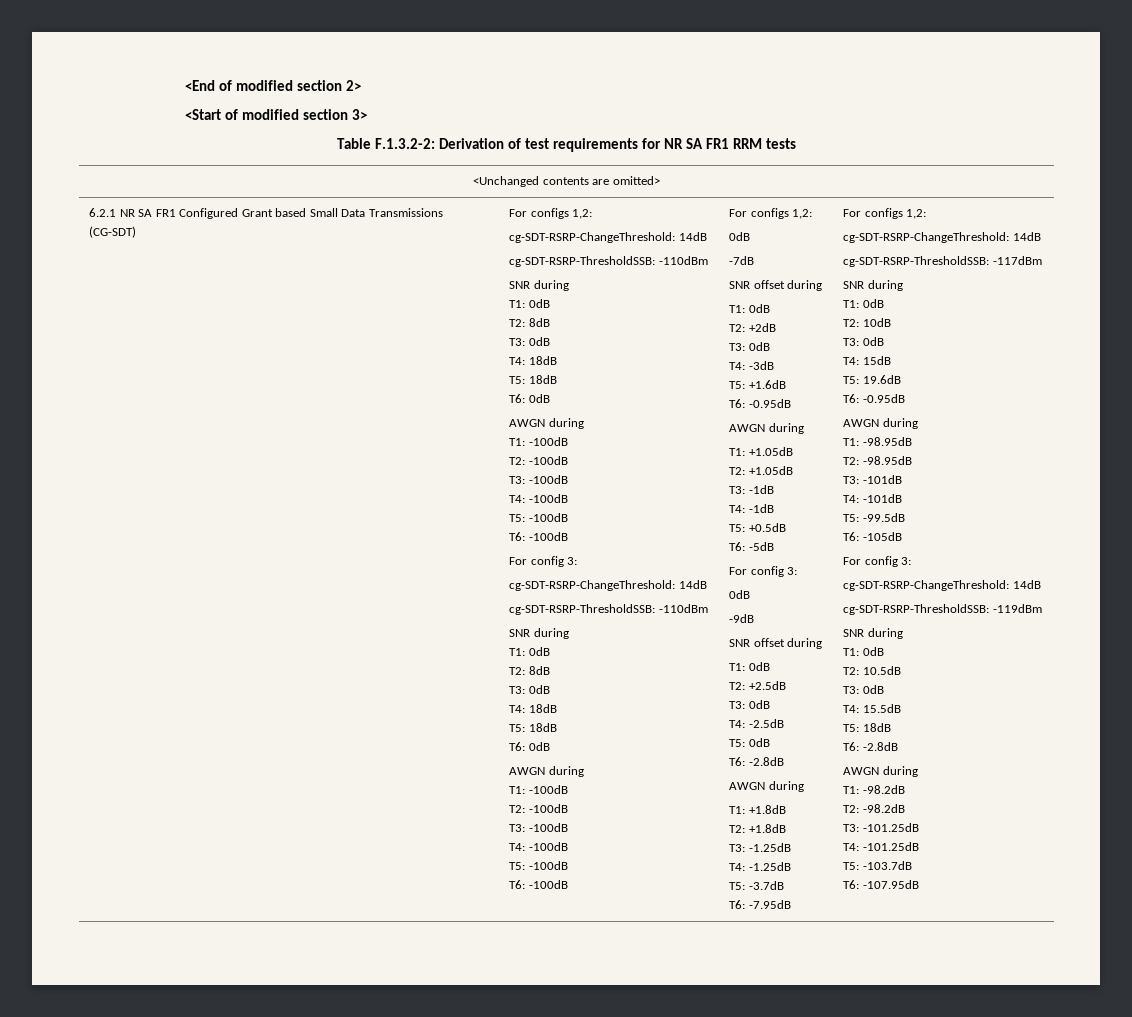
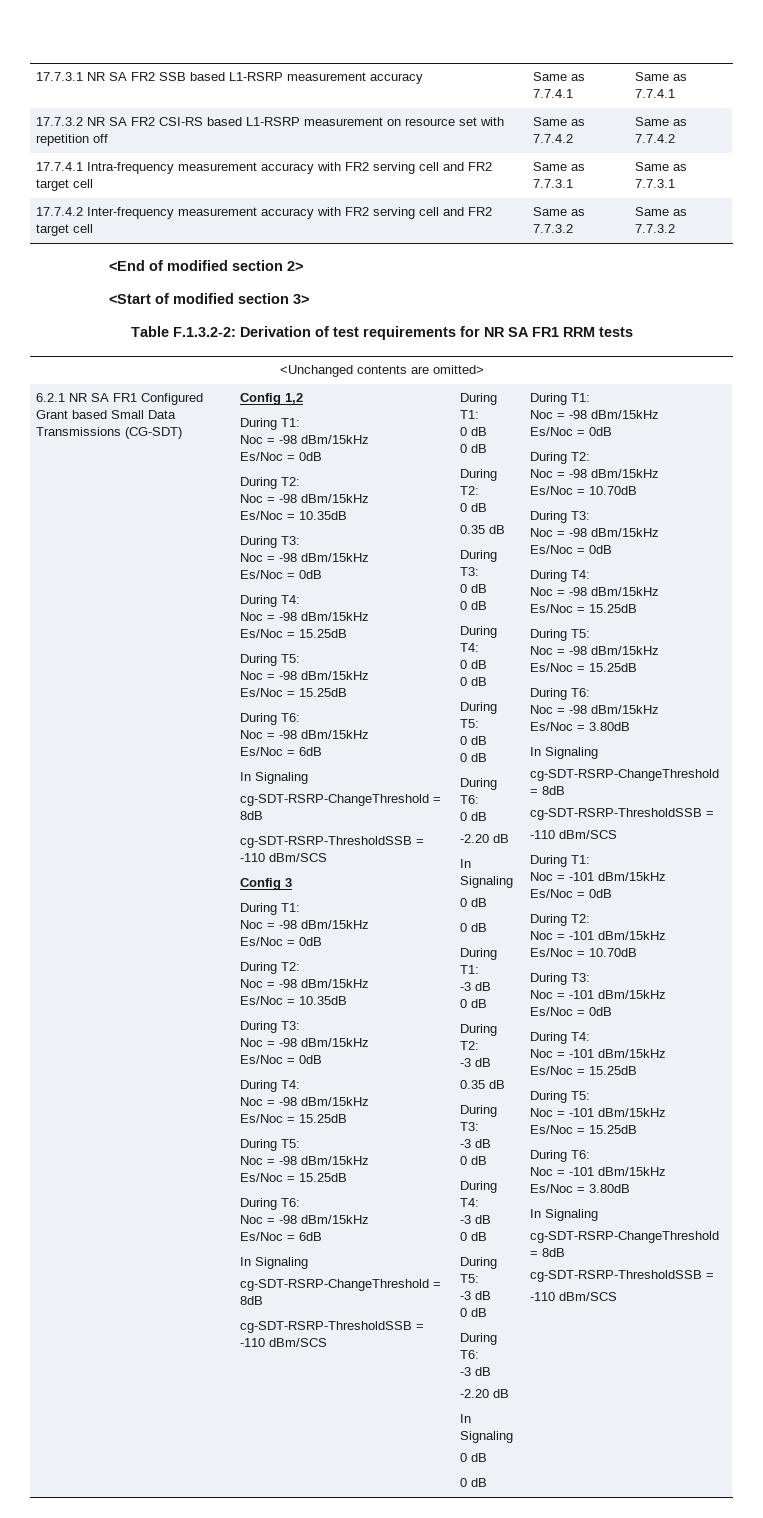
+ 17.7.3.1 NR SA FR2 SSB based L1-RSRP measurement accuracy | Same as 7.7.4.1 | Same as 7.7.4.1
+ 17.7.3.2 NR SA FR2 CSI-RS based L1-RSRP measurement on resource set with repetition off | Same as 7.7.4.2 | Same as 7.7.4.2
+ 17.7.4.1 Intra-frequency measurement accuracy with FR2 serving cell and FR2 target cell | Same as 7.7.3.1 | Same as 7.7.3.1
+ 17.7.4.2 Inter-frequency measurement accuracy with FR2 serving cell and FR2 target cell | Same as 7.7.3.2 | Same as 7.7.3.2
- 6.2.1 NR SA FR1 Configured Grant based Small Data Transmissions (CG-SDT) | For configs 1,2:
- cg-SDT-RSRP-ChangeThreshold: 14dB
- cg-SDT-RSRP-ThresholdSSB: -110dBm
- SNR during
- T1: 0dB
- T2: 8dB
- T3: 0dB
- T4: 18dB
- T5: 18dB
- T6: 0dB
- AWGN during
- T1: -100dB
- T2: -100dB
- T3: -100dB
- T4: -100dB
- T5: -100dB
- T6: -100dB
- For config 3:
- cg-SDT-RSRP-ChangeThreshold: 14dB
- cg-SDT-RSRP-ThresholdSSB: -110dBm
- SNR during
- T1: 0dB
- T2: 8dB
- T3: 0dB
- T4: 18dB
- T5: 18dB
- T6: 0dB
- AWGN during
- T1: -100dB
- T2: -100dB
- T3: -100dB
- T4: -100dB
- T5: -100dB
- T6: -100dB | For configs 1,2:
- 0dB
- -7dB
- SNR offset during
- T1: 0dB
- T2: +2dB
- T3: 0dB
- T4: -3dB
- T5: +1.6dB
- T6: -0.95dB
- AWGN during
- T1: +1.05dB
- T2: +1.05dB
- T3: -1dB
- T4: -1dB
- T5: +0.5dB
- T6: -5dB
- For config 3:
- 0dB
- -9dB
- SNR offset during
- T1: 0dB
- T2: +2.5dB
- T3: 0dB
- T4: -2.5dB
- T5: 0dB
- T6: -2.8dB
- AWGN during
- T1: +1.8dB
- T2: +1.8dB
- T3: -1.25dB
- T4: -1.25dB
- T5: -3.7dB
- T6: -7.95dB | For configs 1,2:
- cg-SDT-RSRP-ChangeThreshold: 14dB
- cg-SDT-RSRP-ThresholdSSB: -117dBm
- SNR during
- T1: 0dB
- T2: 10dB
- T3: 0dB
- T4: 15dB
- T5: 19.6dB
- T6: -0.95dB
- AWGN during
- T1: -98.95dB
- T2: -98.95dB
- T3: -101dB
- T4: -101dB
- T5: -99.5dB
- T6: -105dB
- For config 3:
- cg-SDT-RSRP-ChangeThreshold: 14dB
- cg-SDT-RSRP-ThresholdSSB: -119dBm
- SNR during
- T1: 0dB
- T2: 10.5dB
- T3: 0dB
- T4: 15.5dB
- T5: 18dB
- T6: -2.8dB
- AWGN during
- T1: -98.2dB
- T2: -98.2dB
- T3: -101.25dB
- T4: -101.25dB
- T5: -103.7dB
- T6: -107.95dB
+ 6.2.1 NR SA FR1 Configured Grant based Small Data Transmissions (CG-SDT) | Config 1,2
+ During T1:
+ Noc = -98 dBm/15kHz
+ Es/Noc = 0dB
+ During T2:
+ Noc = -98 dBm/15kHz
+ Es/Noc = 10.35dB
+ During T3:
+ Noc = -98 dBm/15kHz
+ Es/Noc = 0dB
+ During T4:
+ Noc = -98 dBm/15kHz
+ Es/Noc = 15.25dB
+ During T5:
+ Noc = -98 dBm/15kHz
+ Es/Noc = 15.25dB
+ During T6:
+ Noc = -98 dBm/15kHz
+ Es/Noc = 6dB
+ In Signaling
+ cg-SDT-RSRP-ChangeThreshold = 8dB
+ cg-SDT-RSRP-ThresholdSSB = -110 dBm/SCS
+ Config 3
+ During T1:
+ Noc = -98 dBm/15kHz
+ Es/Noc = 0dB
+ During T2:
+ Noc = -98 dBm/15kHz
+ Es/Noc = 10.35dB
+ During T3:
+ Noc = -98 dBm/15kHz
+ Es/Noc = 0dB
+ During T4:
+ Noc = -98 dBm/15kHz
+ Es/Noc = 15.25dB
+ During T5:
+ Noc = -98 dBm/15kHz
+ Es/Noc = 15.25dB
+ During T6:
+ Noc = -98 dBm/15kHz
+ Es/Noc = 6dB
+ In Signaling
+ cg-SDT-RSRP-ChangeThreshold = 8dB
+ cg-SDT-RSRP-ThresholdSSB = -110 dBm/SCS | During T1:
+ 0 dB
+ 0 dB
+ During T2:
+ 0 dB
+ 0.35 dB
+ During T3:
+ 0 dB
+ 0 dB
+ During T4:
+ 0 dB
+ 0 dB
+ During T5:
+ 0 dB
+ 0 dB
+ During T6:
+ 0 dB
+ -2.20 dB
+ In Signaling
+ 0 dB
+ 0 dB
+ During T1:
+ -3 dB
+ 0 dB
+ During T2:
+ -3 dB
+ 0.35 dB
+ During T3:
+ -3 dB
+ 0 dB
+ During T4:
+ -3 dB
+ 0 dB
+ During T5:
+ -3 dB
+ 0 dB
+ During T6:
+ -3 dB
+ -2.20 dB
+ In Signaling
+ 0 dB
+ 0 dB | During T1:
+ Noc = -98 dBm/15kHz
+ Es/Noc = 0dB
+ During T2:
+ Noc = -98 dBm/15kHz
+ Es/Noc = 10.70dB
+ During T3:
+ Noc = -98 dBm/15kHz
+ Es/Noc = 0dB
+ During T4:
+ Noc = -98 dBm/15kHz
+ Es/Noc = 15.25dB
+ During T5:
+ Noc = -98 dBm/15kHz
+ Es/Noc = 15.25dB
+ During T6:
+ Noc = -98 dBm/15kHz
+ Es/Noc = 3.80dB
+ In Signaling
+ cg-SDT-RSRP-ChangeThreshold = 8dB
+ cg-SDT-RSRP-ThresholdSSB =
+ -110 dBm/SCS
+ During T1:
+ Noc = -101 dBm/15kHz
+ Es/Noc = 0dB
+ During T2:
+ Noc = -101 dBm/15kHz
+ Es/Noc = 10.70dB
+ During T3:
+ Noc = -101 dBm/15kHz
+ Es/Noc = 0dB
+ During T4:
+ Noc = -101 dBm/15kHz
+ Es/Noc = 15.25dB
+ During T5:
+ Noc = -101 dBm/15kHz
+ Es/Noc = 15.25dB
+ During T6:
+ Noc = -101 dBm/15kHz
+ Es/Noc = 3.80dB
+ In Signaling
+ cg-SDT-RSRP-ChangeThreshold = 8dB
+ cg-SDT-RSRP-ThresholdSSB =
+ -110 dBm/SCS

